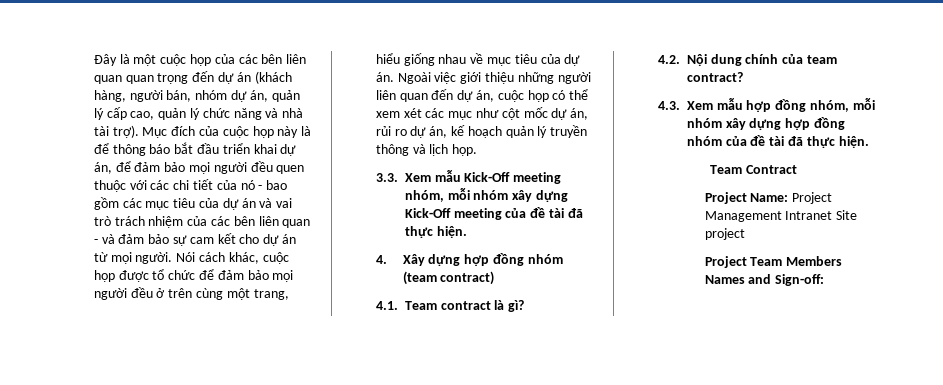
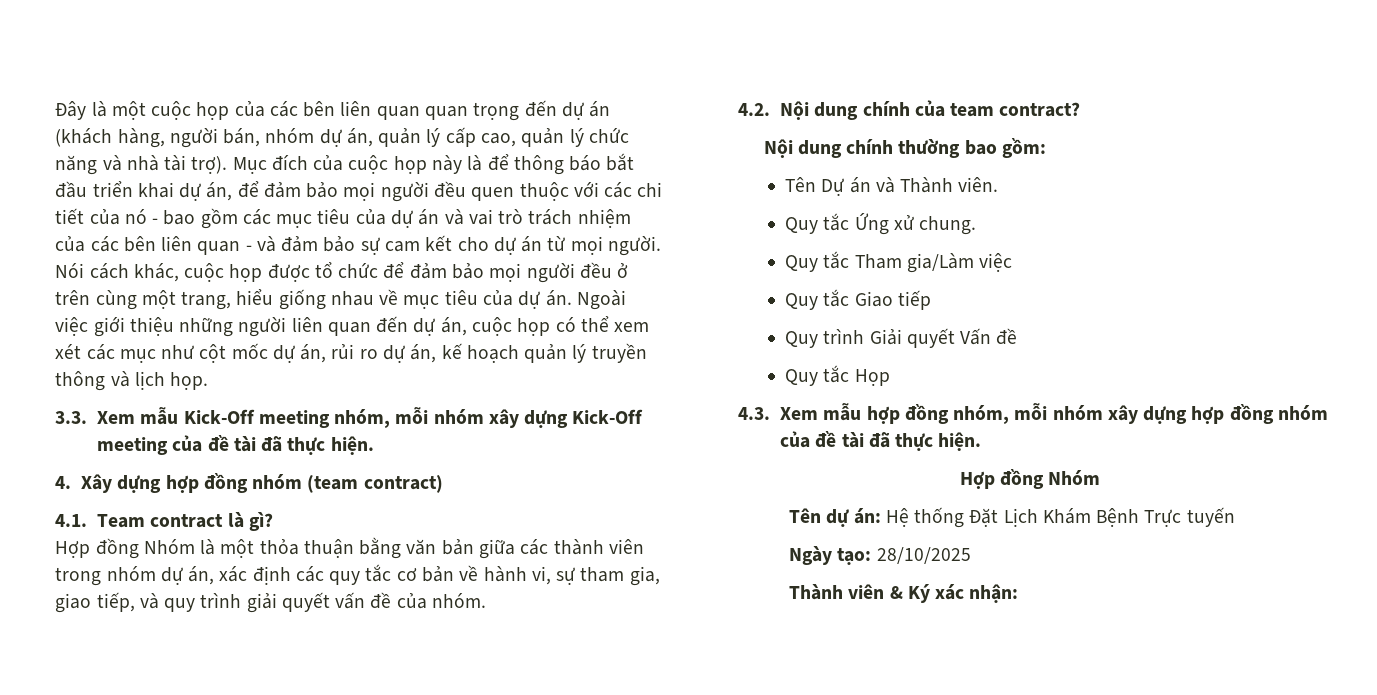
+ Hợp đồng Nhóm là một thỏa thuận bằng văn bản giữa các thành viên trong nhóm dự án, xác định các quy tắc cơ bản về hành vi, sự tham gia, giao tiếp, và quy trình giải quyết vấn đề của nhóm.
+ Nội dung chính thường bao gồm:
+ Tên Dự án và Thành viên.
+ Quy tắc Ứng xử chung.
+ Quy tắc Tham gia/Làm việc
+ Quy tắc Giao tiếp
+ Quy trình Giải quyết Vấn đề
+ Quy tắc Họp
  4.3. Xem mẫu hợp đồng nhóm, mỗi nhóm xây dựng hợp đồng nhóm của đề tài đã thực hiện.
- Team Contract
- Project Name: Project Management Intranet Site project
- Project Team Members Names and Sign-off:
+ Hợp đồng Nhóm
+ Tên dự án: Hệ thống Đặt Lịch Khám Bệnh Trực tuyến
+ Ngày tạo: 28/10/2025
+ Thành viên & Ký xác nhận:

